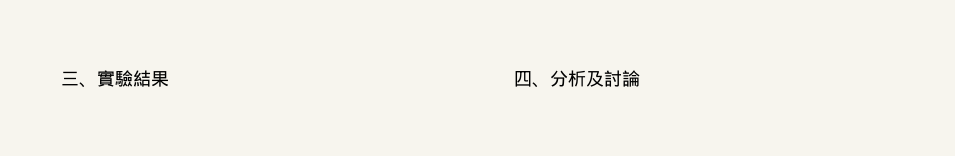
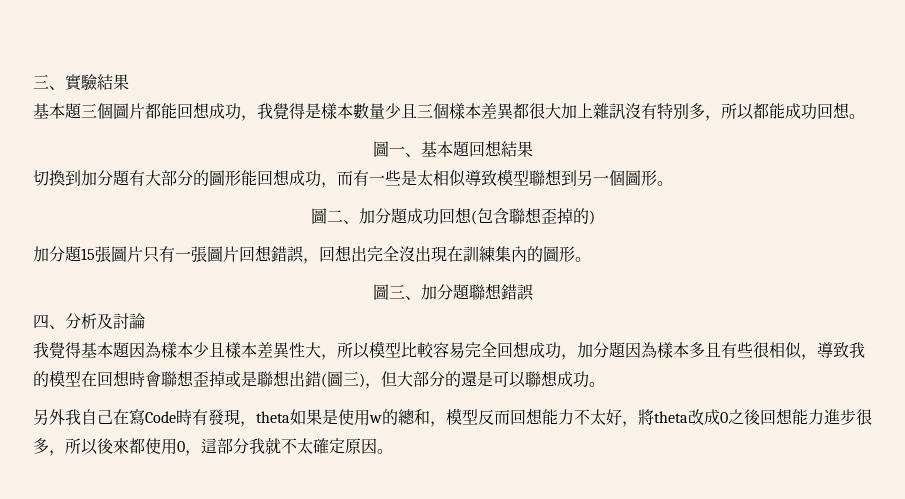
+ 基本題三個圖片都能回想成功，我覺得是樣本數量少且三個樣本差異都很大加上雜訊沒有特別多，所以都能成功回想。
+ 圖一、基本題回想結果
+ 切換到加分題有大部分的圖形能回想成功，而有一些是太相似導致模型聯想到另一個圖形。
+ 圖二、加分題成功回想(包含聯想歪掉的)
+ 加分題15張圖片只有一張圖片回想錯誤，回想出完全沒出現在訓練集內的圖形。
+ 圖三、加分題聯想錯誤
  四、分析及討論
+ 我覺得基本題因為樣本少且樣本差異性大，所以模型比較容易完全回想成功，加分題因為樣本多且有些很相似，導致我的模型在回想時會聯想歪掉或是聯想出錯(圖三)，但大部分的還是可以聯想成功。
+ 另外我自己在寫Code時有發現，theta如果是使用w的總和，模型反而回想能力不太好，將theta改成0之後回想能力進步很多，所以後來都使用0，這部分我就不太確定原因。

